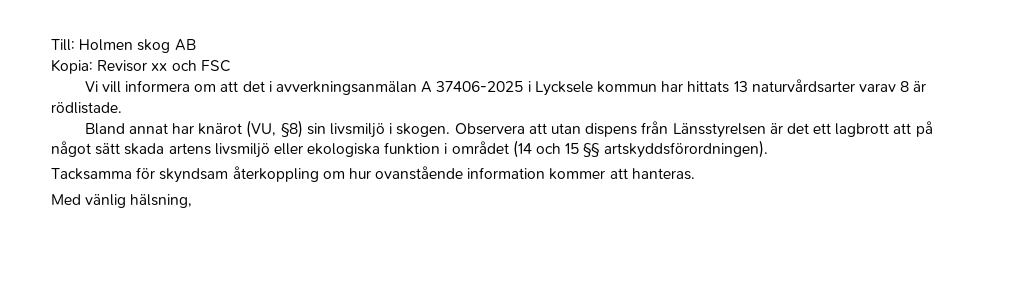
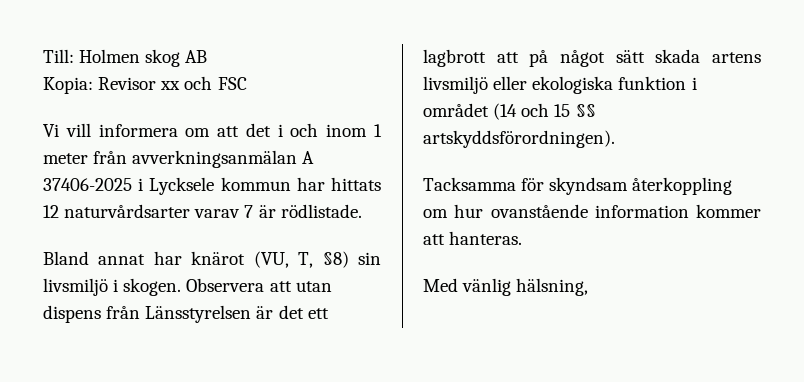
- Vi vill informera om att det i avverkningsanmälan A 37406-2025 i Lycksele kommun har hittats 13 naturvårdsarter varav 8 är rödlistade.
+ Vi vill informera om att det i och inom 1 meter från avverkningsanmälan A 37406-2025 i Lycksele kommun har hittats 12 naturvårdsarter varav 7 är rödlistade.
- Bland annat har knärot (VU, §8) sin livsmiljö i skogen.
+ Bland annat har knärot (VU, T, §8) sin livsmiljö i skogen.

